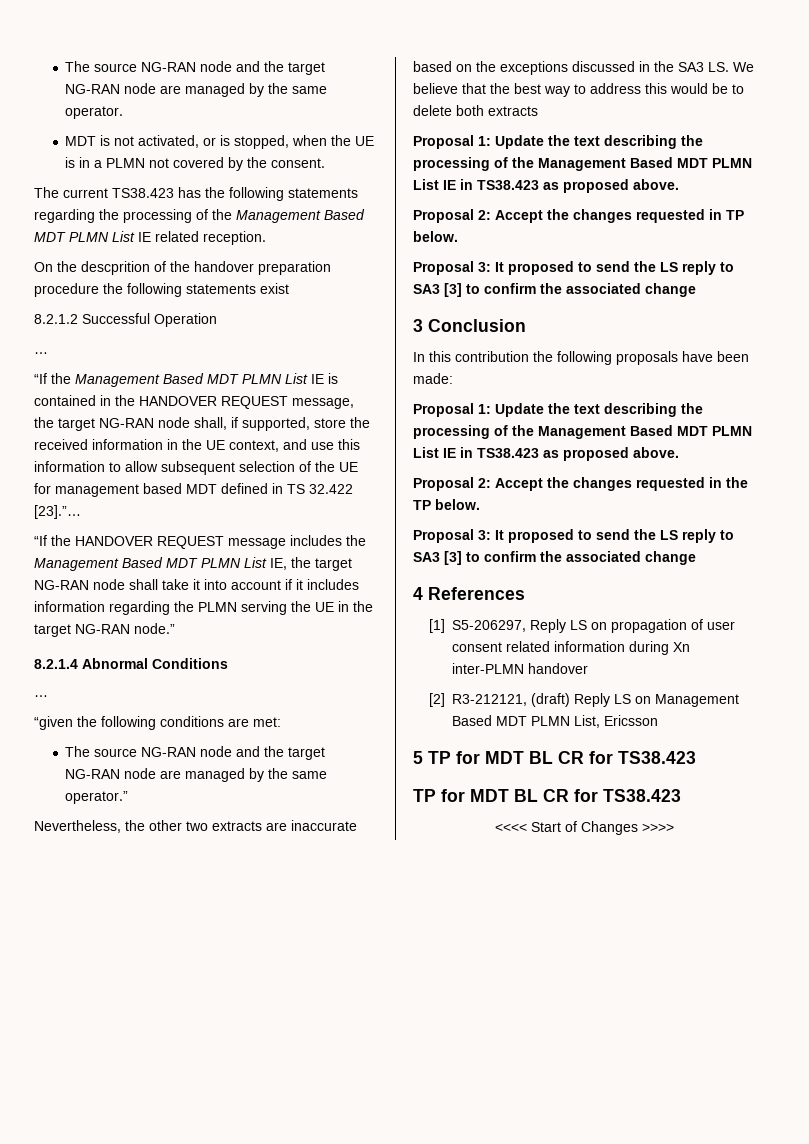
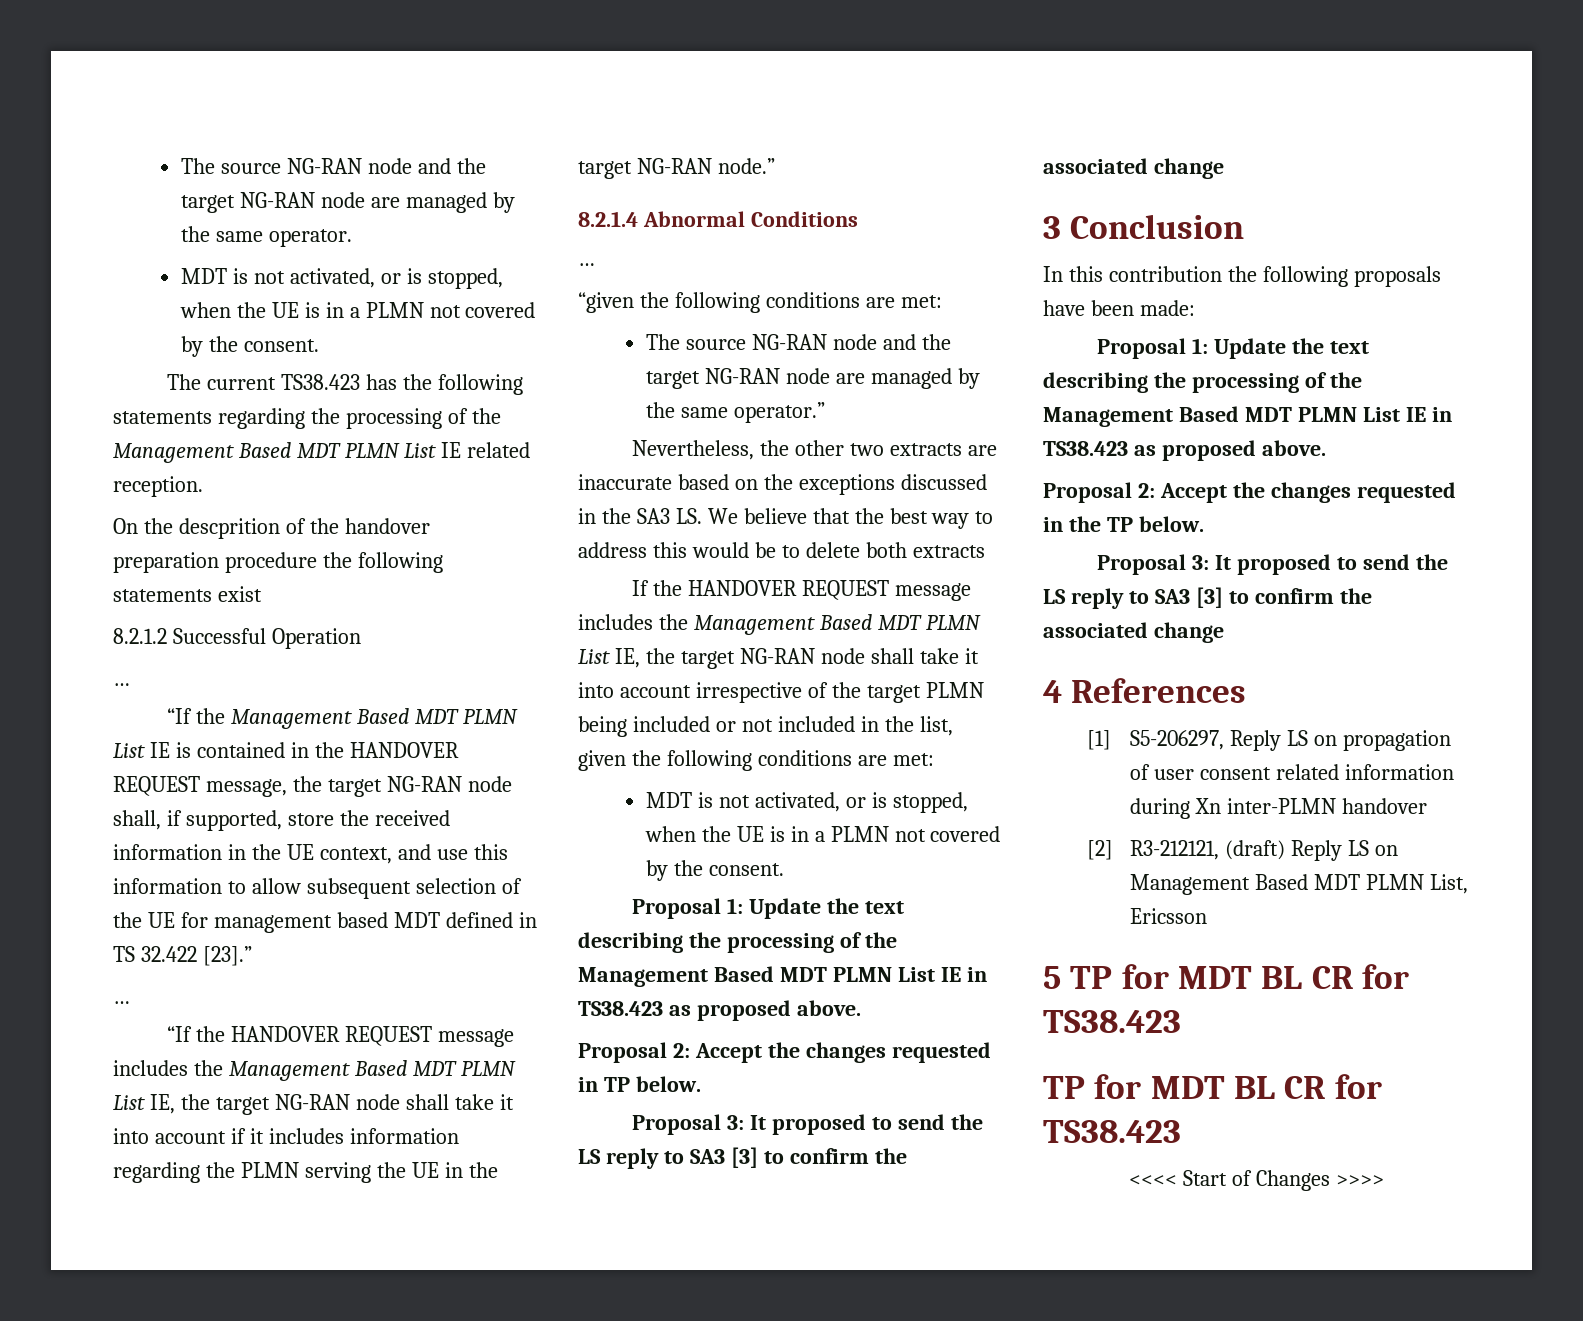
- “If the Management Based MDT PLMN List IE is contained in the HANDOVER REQUEST message, the target NG-RAN node shall, if supported, store the received information in the UE context, and use this information to allow subsequent selection of the UE for management based MDT defined in TS 32.422 [23].”…
+ “If the Management Based MDT PLMN List IE is contained in the HANDOVER REQUEST message, the target NG-RAN node shall, if supported, store the received information in the UE context, and use this information to allow subsequent selection of the UE for management based MDT defined in TS 32.422 [23].”
+ …
+ If the HANDOVER REQUEST message includes the Management Based MDT PLMN List IE, the target NG-RAN node shall take it into account irrespective of the target PLMN being included or not included in the list, given the following conditions are met:
+ MDT is not activated, or is stopped, when the UE is in a PLMN not covered by the consent.

